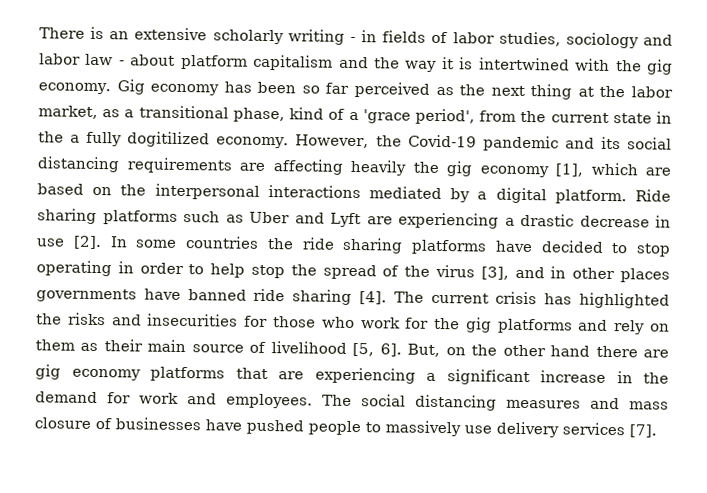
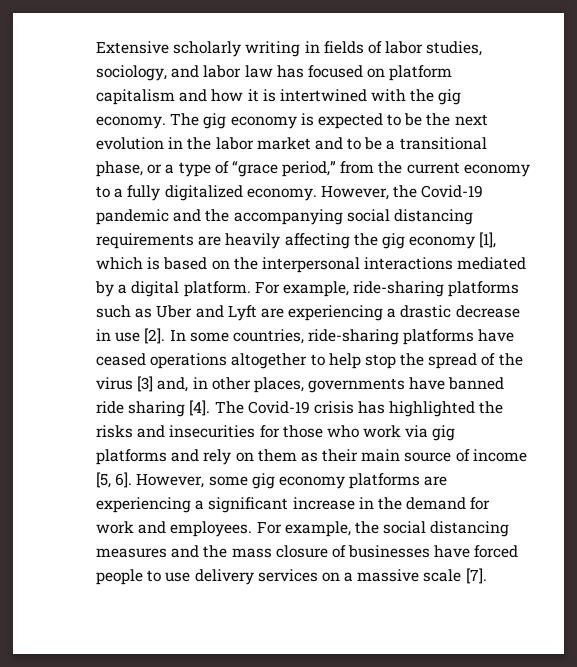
- There is an extensive scholarly writing - in fields of labor studies, sociology and labor law - about platform capitalism and the way it is intertwined with the gig economy.
+ Extensive scholarly writing in fields of labor studies, sociology, and labor law has focused on platform capitalism and how it is intertwined with the gig economy.
- Gig economy has been so far perceived as the next thing at the labor market, as a transitional phase, kind of a 'grace period', from the current state in the a fully dogitilized economy.
+ The gig economy is expected to be the next evolution in the labor market and to be a transitional phase, or a type of “grace period,” from the current economy to a fully digitalized economy.
- However, the Covid-19 pandemic and its social distancing requirements are affecting heavily the gig economy [1], which are based on the interpersonal interactions mediated by a digital platform.
+ However, the Covid-19 pandemic and the accompanying social distancing requirements are heavily affecting the gig economy [1], which is based on the interpersonal interactions mediated by a digital platform.
- Ride sharing platforms such as Uber and Lyft are experiencing a drastic decrease in use [2].
+ For example, ride-sharing platforms such as Uber and Lyft are experiencing a drastic decrease in use [2].
- In some countries the ride sharing platforms have decided to stop operating in order to help stop the spread of the virus [3], and in other places governments have banned ride sharing [4].
+ In some countries, ride-sharing platforms have ceased operations altogether to help stop the spread of the virus [3] and, in other places, governments have banned ride sharing [4].
- The current crisis has highlighted the risks and insecurities for those who work for the gig platforms and rely on them as their main source of livelihood [5, 6].
+ The Covid-19 crisis has highlighted the risks and insecurities for those who work via gig platforms and rely on them as their main source of income [5, 6].
- But, on the other hand there are gig economy platforms that are experiencing a significant increase in the demand for work and employees.
+ However, some gig economy platforms are experiencing a significant increase in the demand for work and employees.
- The social distancing measures and mass closure of businesses have pushed people to massively use delivery services [7].
+ For example, the social distancing measures and the mass closure of businesses have forced people to use delivery services on a massive scale [7].

